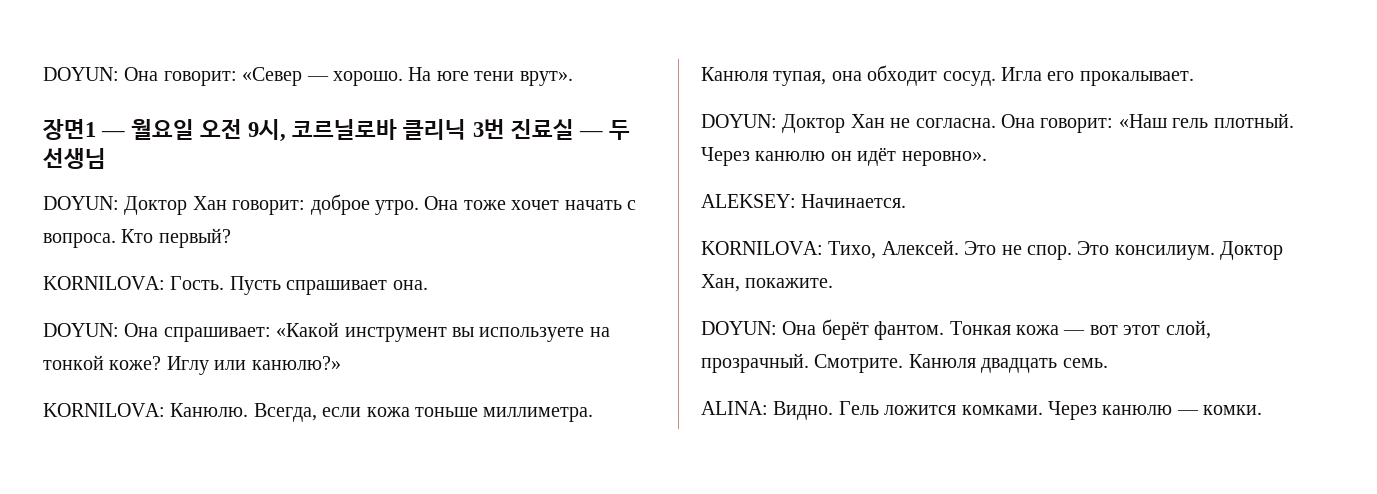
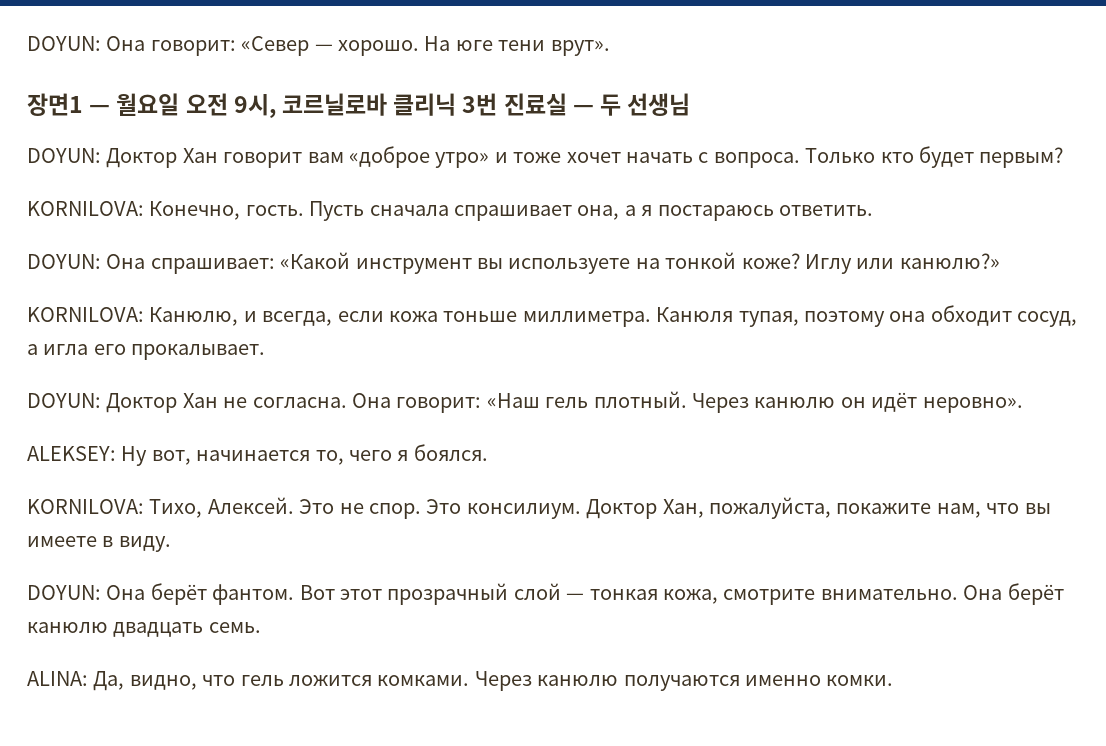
- DOYUN: Доктор Хан говорит: доброе утро. Она тоже хочет начать с вопроса.
+ DOYUN: Доктор Хан говорит вам «доброе утро» и тоже хочет начать с вопроса.
- Кто первый?
- KORNILOVA: Гость. Пусть спрашивает она.
+ Только кто будет первым?
+ KORNILOVA: Конечно, гость. Пусть сначала спрашивает она, а я постараюсь ответить.
- KORNILOVA: Канюлю. Всегда, если кожа тоньше миллиметра.
+ KORNILOVA: Канюлю, и всегда, если кожа тоньше миллиметра.
- Канюля тупая, она обходит сосуд. Игла его прокалывает.
+ Канюля тупая, поэтому она обходит сосуд, а игла его прокалывает.
- ALEKSEY: Начинается.
+ ALEKSEY: Ну вот, начинается то, чего я боялся.
- Доктор Хан, покажите.
- DOYUN: Она берёт фантом. Тонкая кожа — вот этот слой, прозрачный. Смотрите. Канюля двадцать семь.
+ Доктор Хан, пожалуйста, покажите нам, что вы имеете в виду.
+ DOYUN: Она берёт фантом. Вот этот прозрачный слой — тонкая кожа, смотрите внимательно. Она берёт канюлю двадцать семь.
- ALINA: Видно. Гель ложится комками.
+ ALINA: Да, видно, что гель ложится комками.
- Через канюлю — комки.
+ Через канюлю получаются именно комки.

